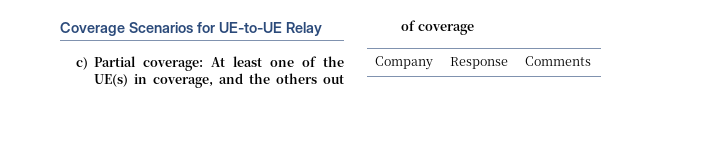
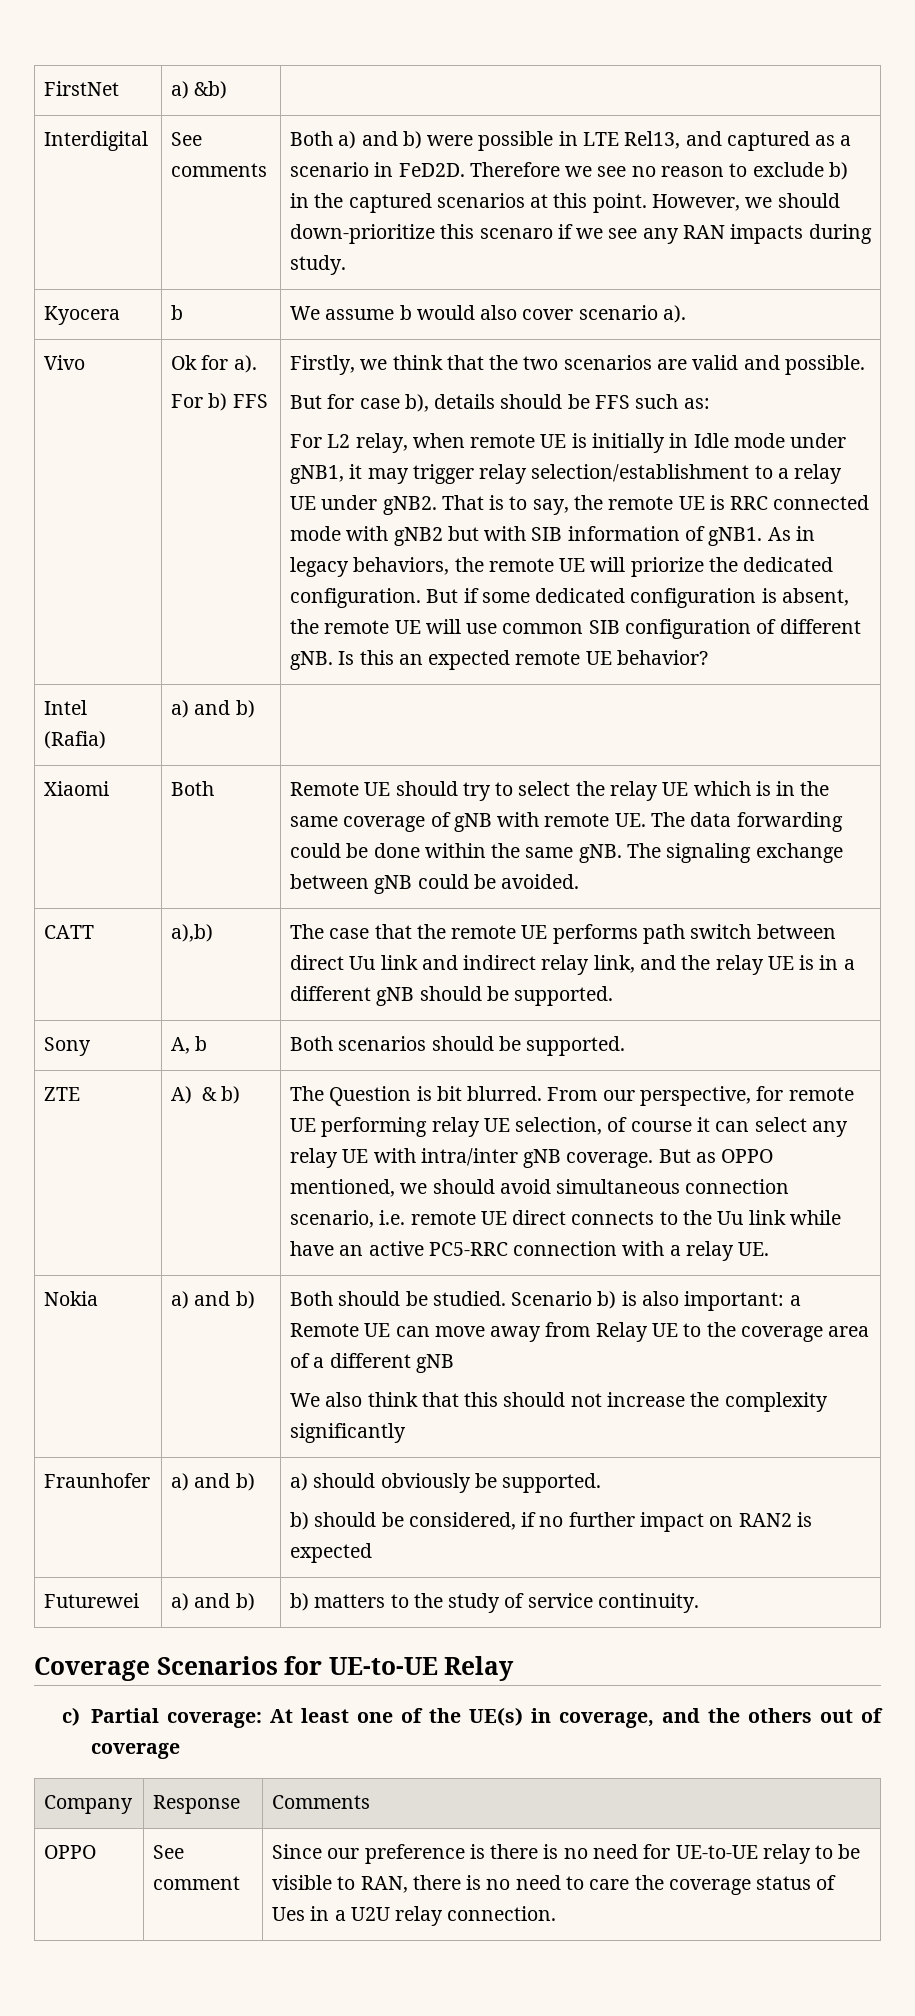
+ FirstNet | a) &b) |
+ Interdigital | See comments | Both a) and b) were possible in LTE Rel13, and captured as a scenario in FeD2D. Therefore we see no reason to exclude b) in the captured scenarios at this point. However, we should down-prioritize this scenaro if we see any RAN impacts during study.
+ Kyocera | b | We assume b would also cover scenario a).
+ Vivo | Ok for a).
+ For b) FFS | Firstly, we think that the two scenarios are valid and possible.
+ But for case b), details should be FFS such as:
+ For L2 relay, when remote UE is initially in Idle mode under gNB1, it may trigger relay selection/establishment to a relay UE under gNB2. That is to say, the remote UE is RRC connected mode with gNB2 but with SIB information of gNB1. As in legacy behaviors, the remote UE will priorize the dedicated configuration. But if some dedicated configuration is absent, the remote UE will use common SIB configuration of different gNB. Is this an expected remote UE behavior?
+ Intel (Rafia) | a) and b) |
+ Xiaomi | Both | Remote UE should try to select the relay UE which is in the same coverage of gNB with remote UE. The data forwarding could be done within the same gNB. The signaling exchange between gNB could be avoided.
+ CATT | a),b) | The case that the remote UE performs path switch between direct Uu link and indirect relay link, and the relay UE is in a different gNB should be supported.
+ Sony | A, b | Both scenarios should be supported.
+ ZTE | A) & b) | The Question is bit blurred. From our perspective, for remote UE performing relay UE selection, of course it can select any relay UE with intra/inter gNB coverage. But as OPPO mentioned, we should avoid simultaneous connection scenario, i.e. remote UE direct connects to the Uu link while have an active PC5-RRC connection with a relay UE.
+ Nokia | a) and b) | Both should be studied. Scenario b) is also important: a Remote UE can move away from Relay UE to the coverage area of a different gNB
+ We also think that this should not increase the complexity significantly
+ Fraunhofer | a) and b) | a) should obviously be supported.
+ b) should be considered, if no further impact on RAN2 is expected
+ Futurewei | a) and b) | b) matters to the study of service continuity.
+ OPPO | See comment | Since our preference is there is no need for UE-to-UE relay to be visible to RAN, there is no need to care the coverage status of Ues in a U2U relay connection.

